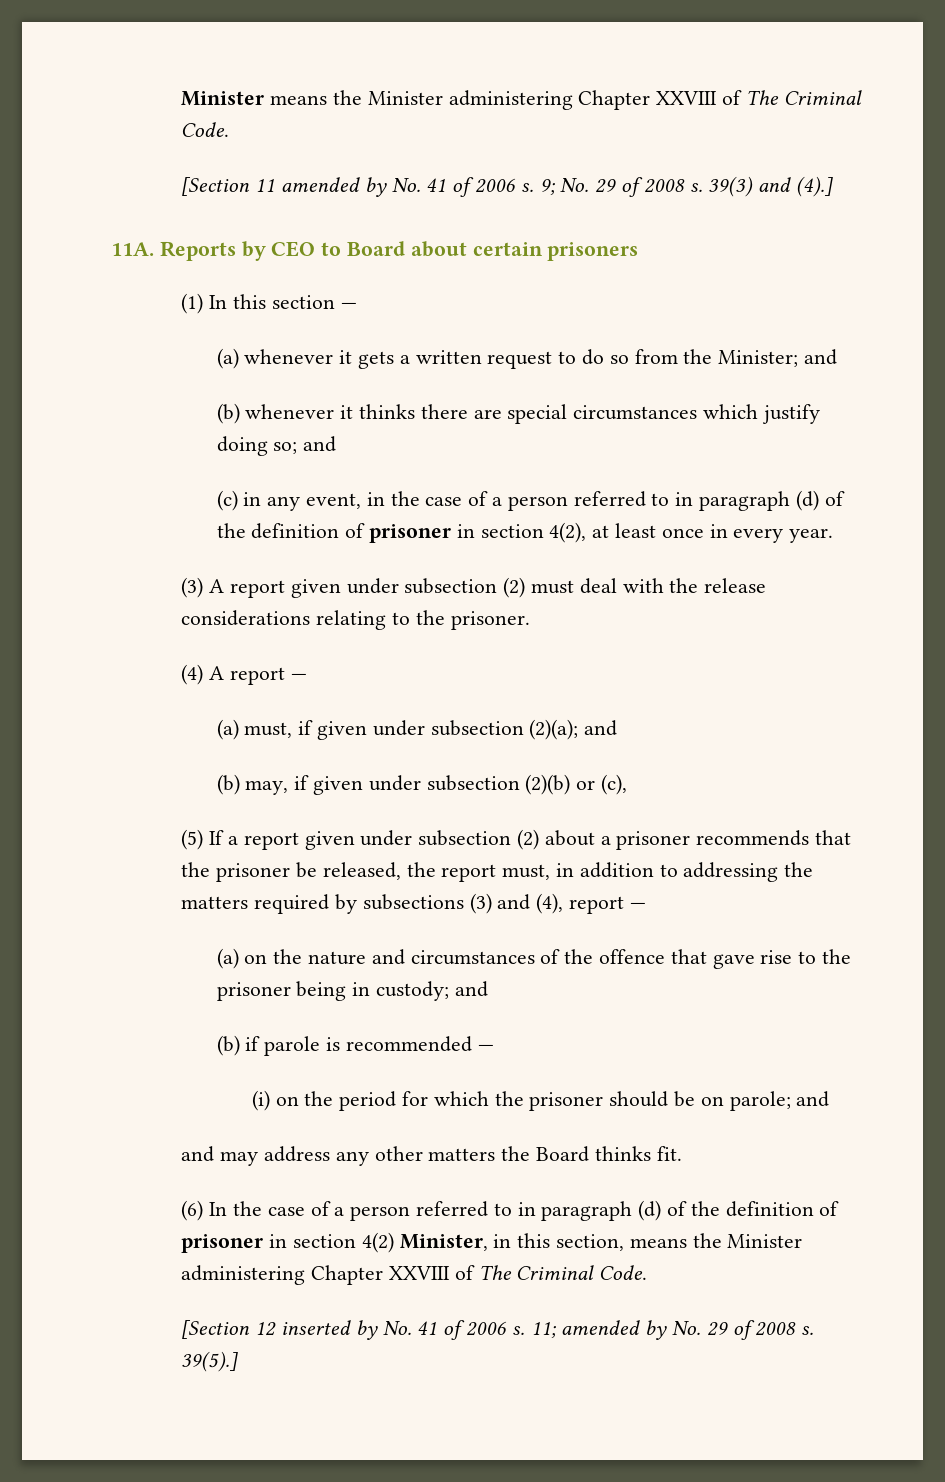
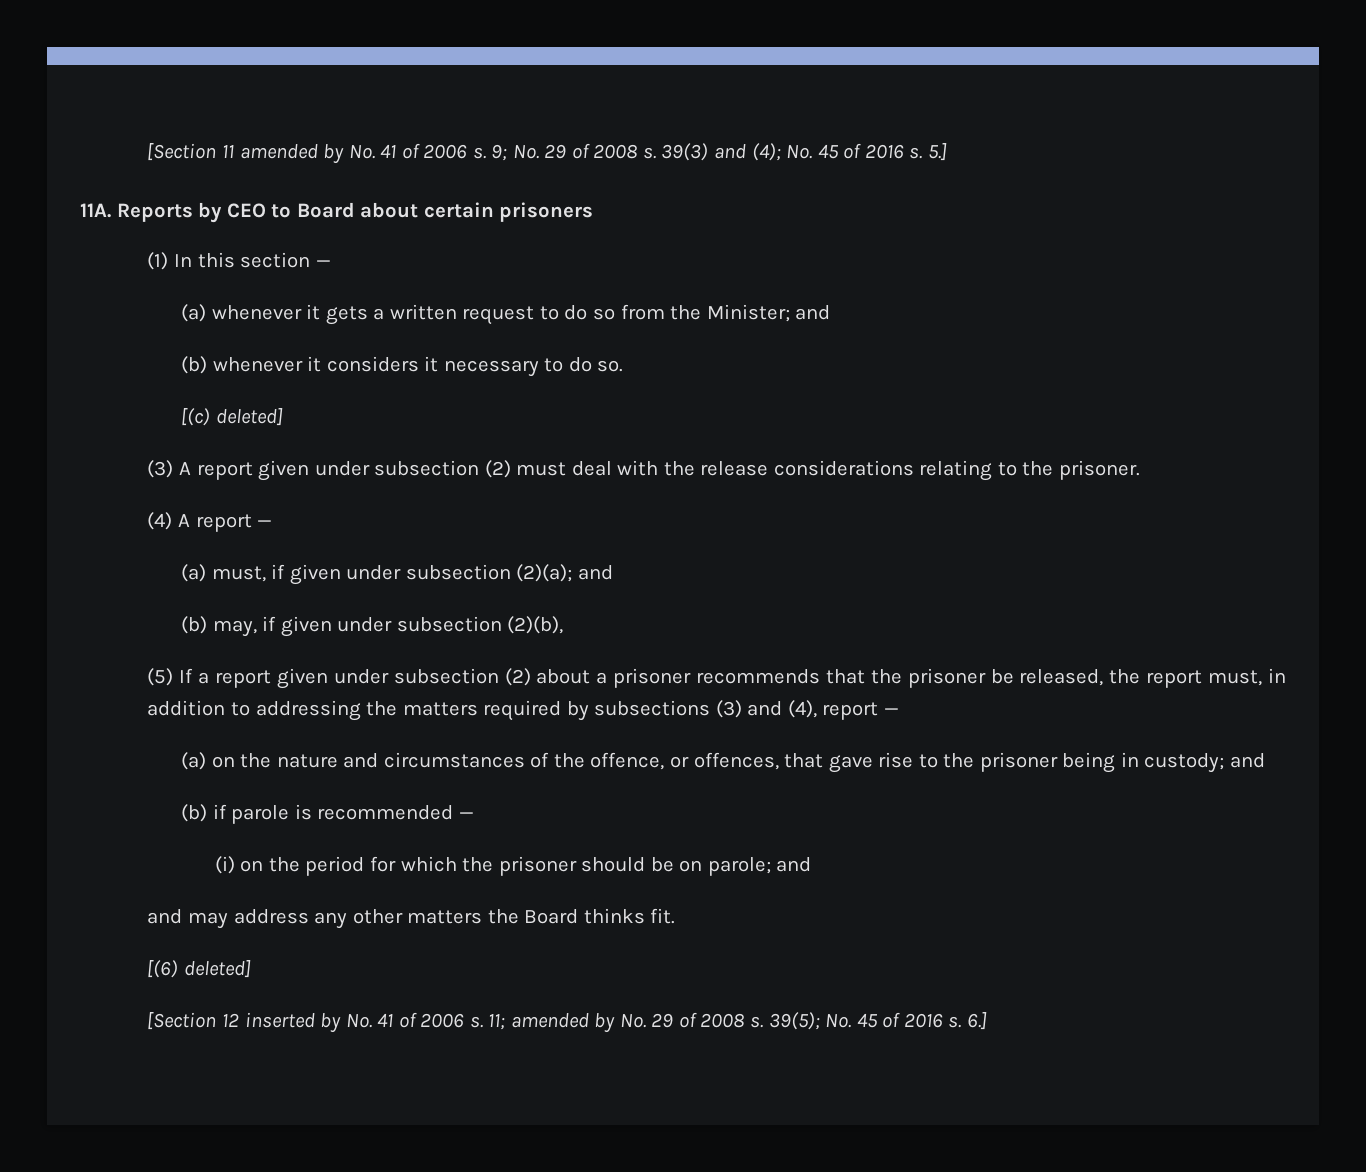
- Minister means the Minister administering Chapter XXVIII of The Criminal Code.
- 39(3) and (4).]
+ 39(3) and (4); No. 45 of 2016 s. 5.]
- (b) whenever it thinks there are special circumstances which justify doing so; and
- (c) in any event, in the case of a person referred to in paragraph (d) of the definition of prisoner in section 4(2), at least once in every year.
+ (b) whenever it considers it necessary to do so.
+ [(c) deleted]
- (b) may, if given under subsection (2)(b) or (c),
+ (b) may, if given under subsection (2)(b),
- (a) on the nature and circumstances of the offence that gave rise to the prisoner being in custody; and
+ (a) on the nature and circumstances of the offence, or offences, that gave rise to the prisoner being in custody; and
- (6) In the case of a person referred to in paragraph (d) of the definition of prisoner in section 4(2) Minister, in this section, means the Minister administering Chapter XXVIII of The Criminal Code.
+ [(6) deleted]
- 39(5).]
+ 39(5); No. 45 of 2016 s. 6.]

